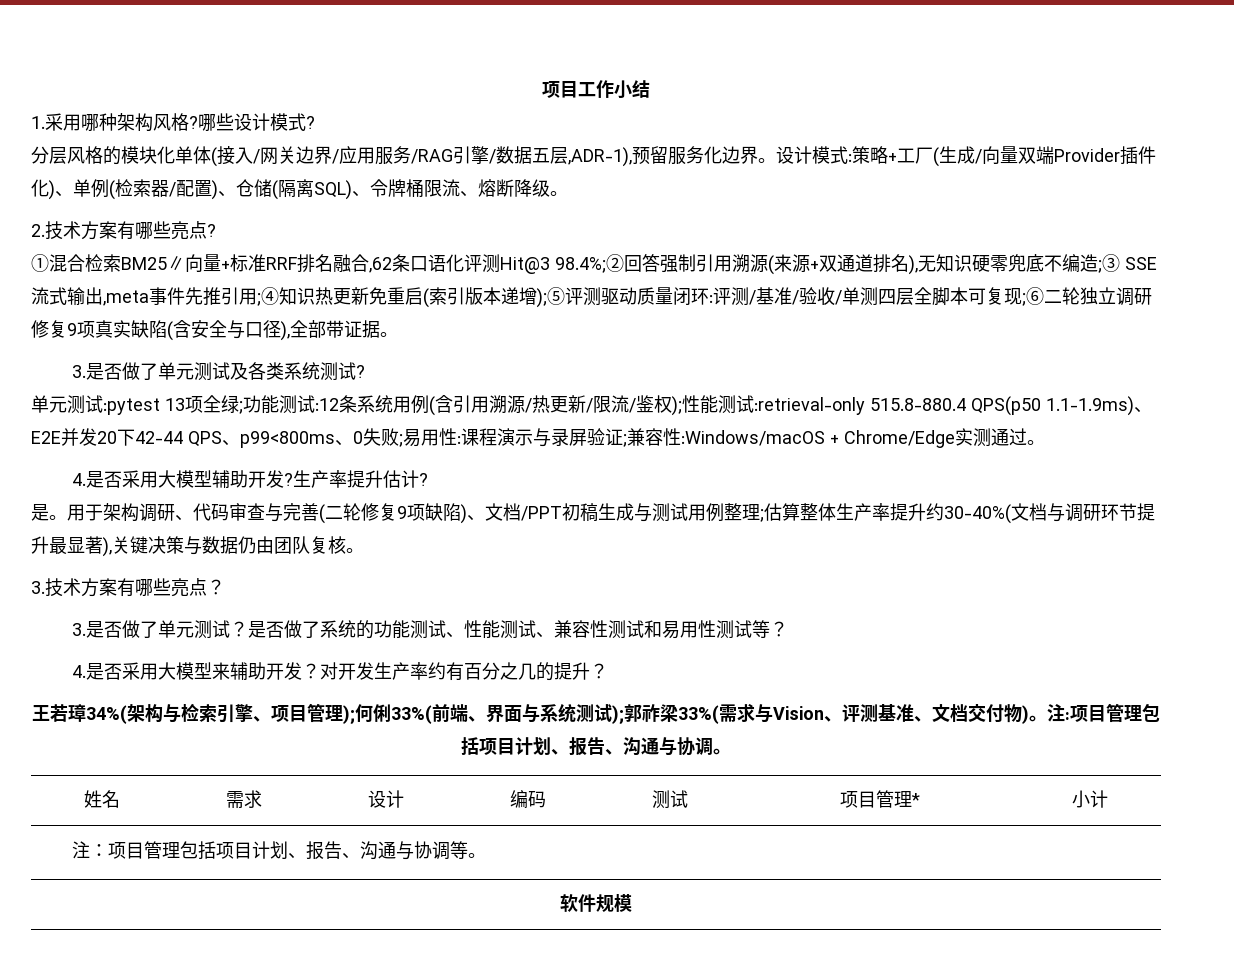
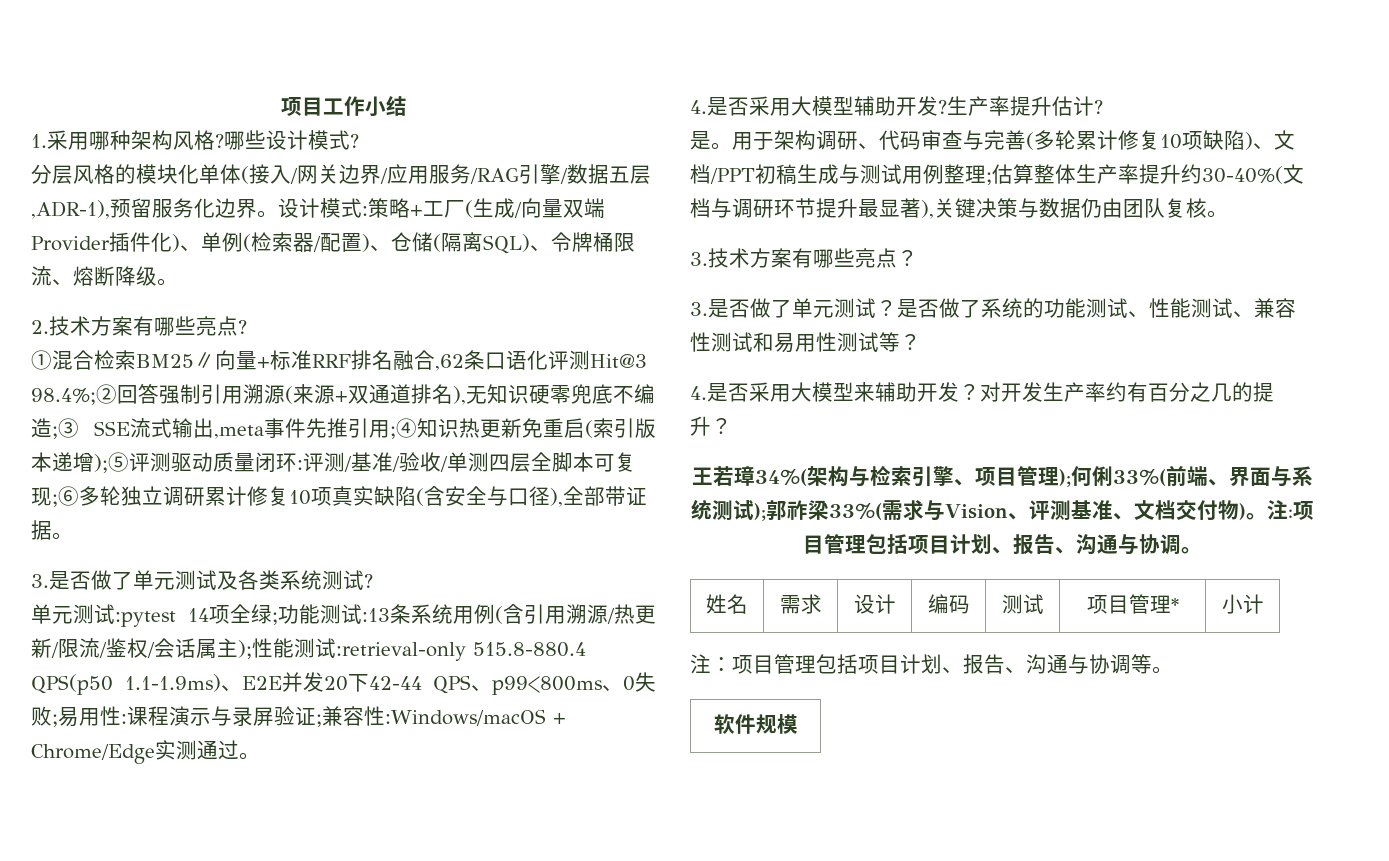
- 评测/基准/验收/单测四层全脚本可复现;⑥二轮独立调研修复9项真实缺陷(含安全与口径),全部带证据。
+ 评测/基准/验收/单测四层全脚本可复现;⑥多轮独立调研累计修复10项真实缺陷(含安全与口径),全部带证据。
- 单元测试:pytest 13项全绿;功能测试:12条系统用例(含引用溯源/热更新/限流/鉴权);性能测试:retrieval-only 515.8-880.4 QPS(p50 1.1-1.9ms)、E2E并发20下42-44 QPS、p99<800ms、0失败;易用性:课程演示与录屏验证;兼容性:Windows/macOS + Chrome/Edge实测通过。
+ 单元测试:pytest 14项全绿;功能测试:13条系统用例(含引用溯源/热更新/限流/鉴权/会话属主);性能测试:retrieval-only 515.8-880.4 QPS(p50 1.1-1.9ms)、E2E并发20下42-44 QPS、p99<800ms、0失败;易用性:课程演示与录屏验证;兼容性:Windows/macOS + Chrome/Edge实测通过。
- 用于架构调研、代码审查与完善(二轮修复9项缺陷)、文档/PPT初稿生成与测试用例整理;估算整体生产率提升约30-40%(文档与调研环节提升最显著),关键决策与数据仍由团队复核。
+ 用于架构调研、代码审查与完善(多轮累计修复10项缺陷)、文档/PPT初稿生成与测试用例整理;估算整体生产率提升约30-40%(文档与调研环节提升最显著),关键决策与数据仍由团队复核。

